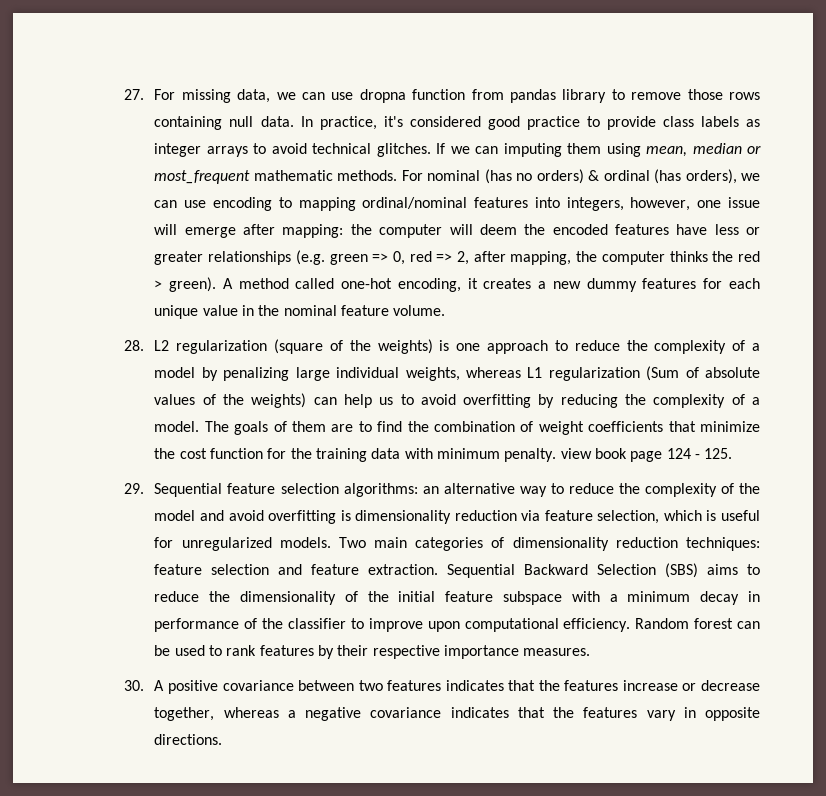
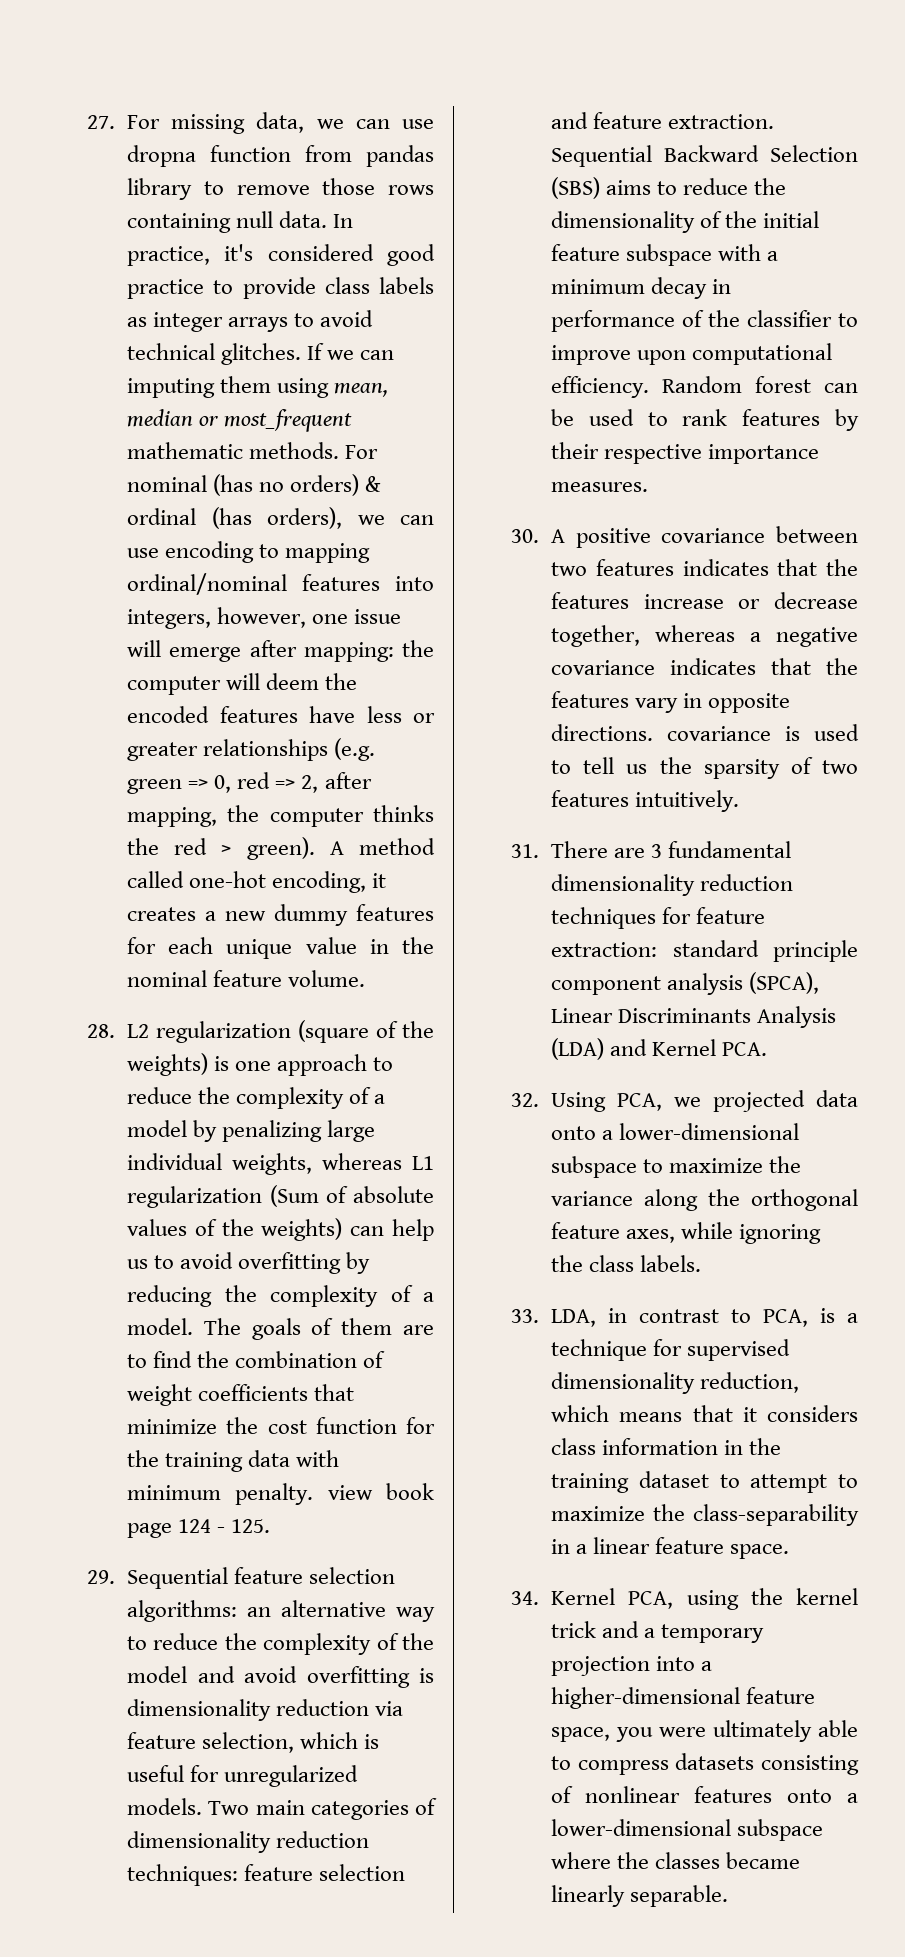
- 30. A positive covariance between two features indicates that the features increase or decrease together, whereas a negative covariance indicates that the features vary in opposite directions.
+ 30. A positive covariance between two features indicates that the features increase or decrease together, whereas a negative covariance indicates that the features vary in opposite directions. covariance is used to tell us the sparsity of two features intuitively.
+ 31. There are 3 fundamental dimensionality reduction techniques for feature extraction: standard principle component analysis (SPCA), Linear Discriminants Analysis (LDA) and Kernel PCA.
+ 32. Using PCA, we projected data onto a lower-dimensional subspace to maximize the variance along the orthogonal feature axes, while ignoring the class labels.
+ 33. LDA, in contrast to PCA, is a technique for supervised dimensionality reduction, which means that it considers class information in the training dataset to attempt to maximize the class-separability in a linear feature space.
+ 34. Kernel PCA, using the kernel trick and a temporary projection into a higher-dimensional feature space, you were ultimately able to compress datasets consisting of nonlinear features onto a lower-dimensional subspace where the classes became linearly separable.

